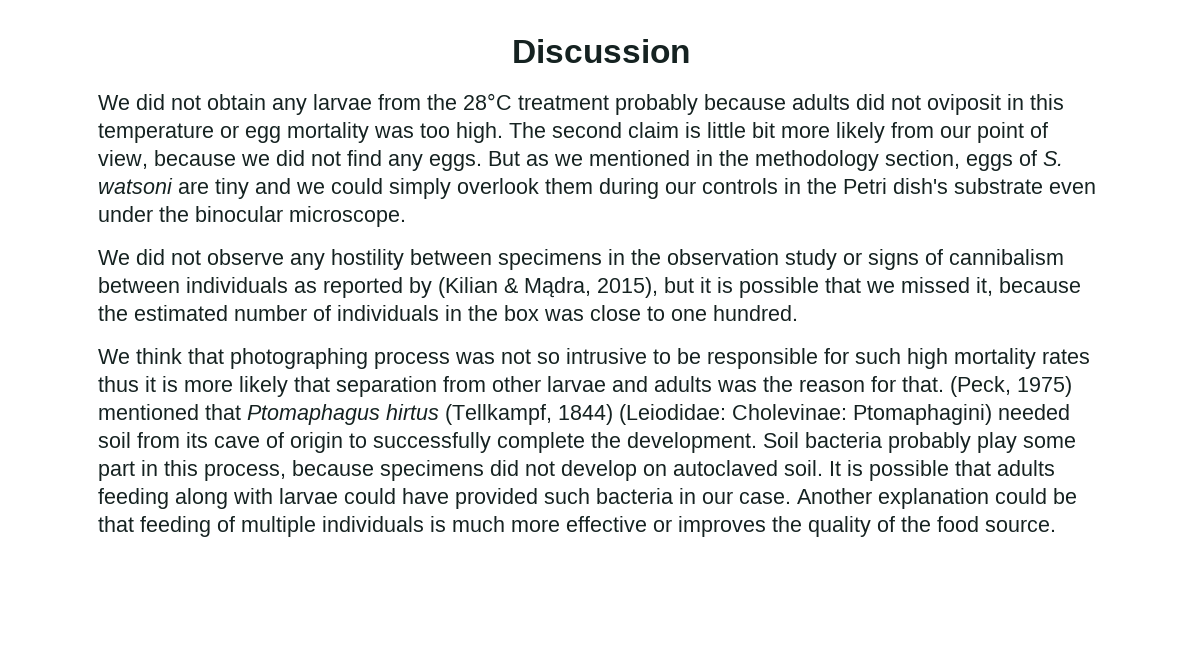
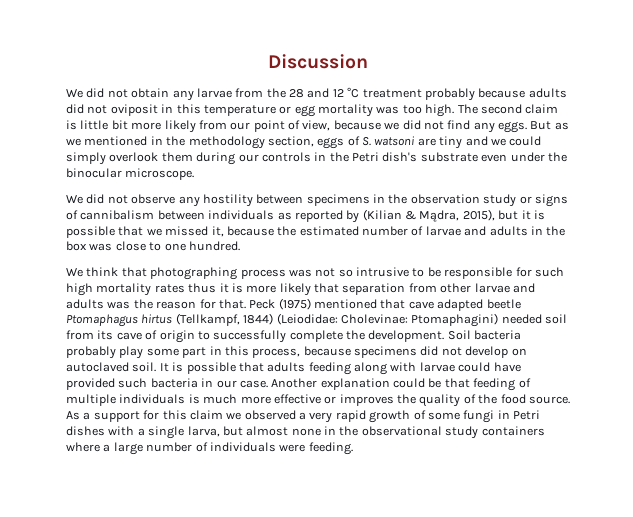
- We did not obtain any larvae from the 28°C treatment probably because adults did not oviposit in this temperature or egg mortality was too high.
+ We did not obtain any larvae from the 28 and 12 °C treatment probably because adults did not oviposit in this temperature or egg mortality was too high.
- We did not observe any hostility between specimens in the observation study or signs of cannibalism between individuals as reported by (Kilian & Mądra, 2015), but it is possible that we missed it, because the estimated number of individuals in the box was close to one hundred.
+ We did not observe any hostility between specimens in the observation study or signs of cannibalism between individuals as reported by (Kilian & Mądra, 2015), but it is possible that we missed it, because the estimated number of larvae and adults in the box was close to one hundred.
- (Peck, 1975) mentioned that Ptomaphagus hirtus (Tellkampf, 1844) (Leiodidae: Cholevinae: Ptomaphagini) needed soil from its cave of origin to successfully complete the development.
+ Peck (1975) mentioned that cave adapted beetle Ptomaphagus hirtus (Tellkampf, 1844) (Leiodidae: Cholevinae: Ptomaphagini) needed soil from its cave of origin to successfully complete the development.
+ As a support for this claim we observed a very rapid growth of some fungi in Petri dishes with a single larva, but almost none in the observational study containers where a large number of individuals were feeding.

